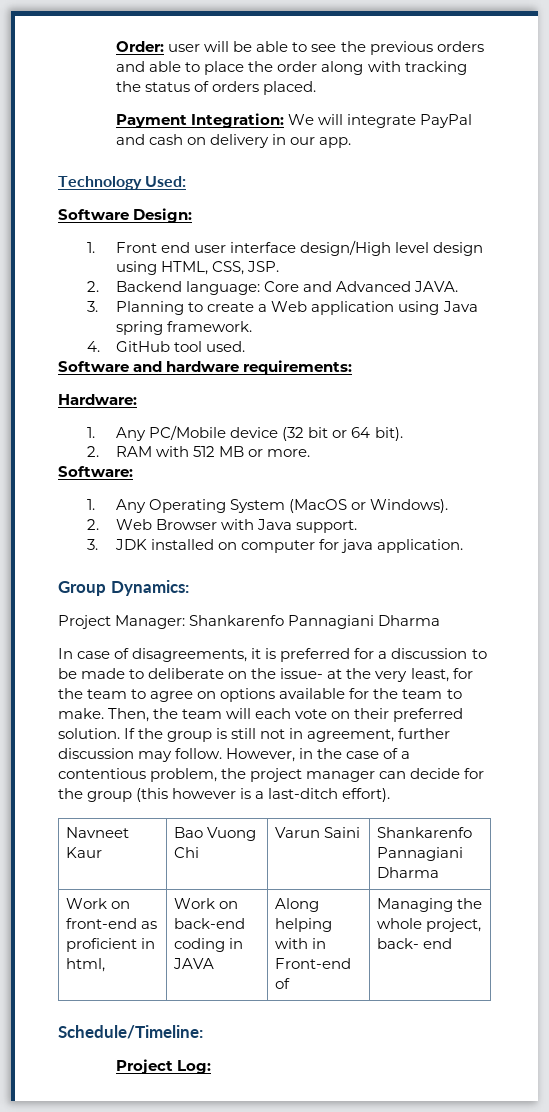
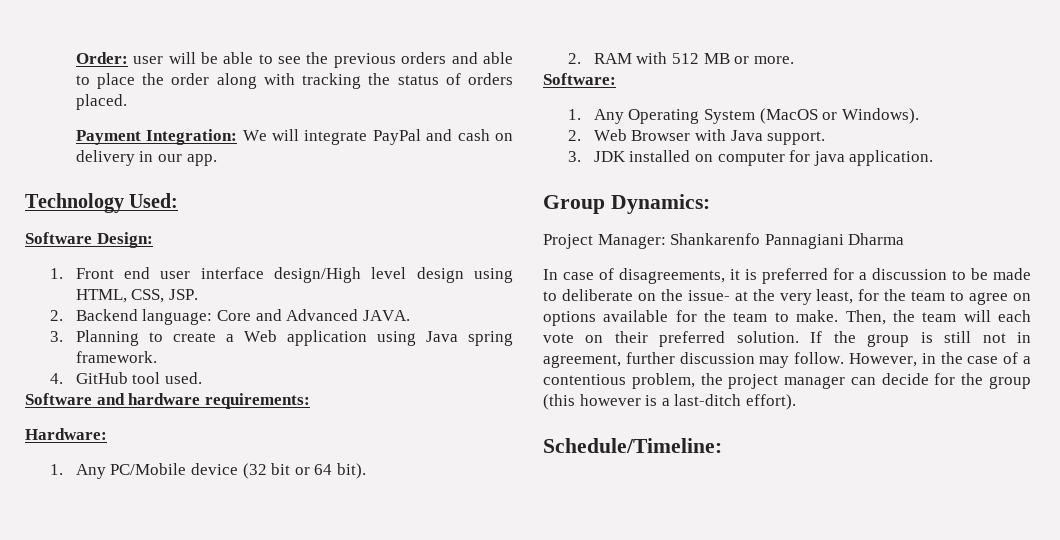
- Navneet Kaur | Bao Vuong Chi | Varun Saini | Shankarenfo Pannagiani Dharma
- Work on front-end as proficient in html, | Work on back-end coding in JAVA | Along helping with in Front-end of | Managing the whole project, back- end
- Project Log:

